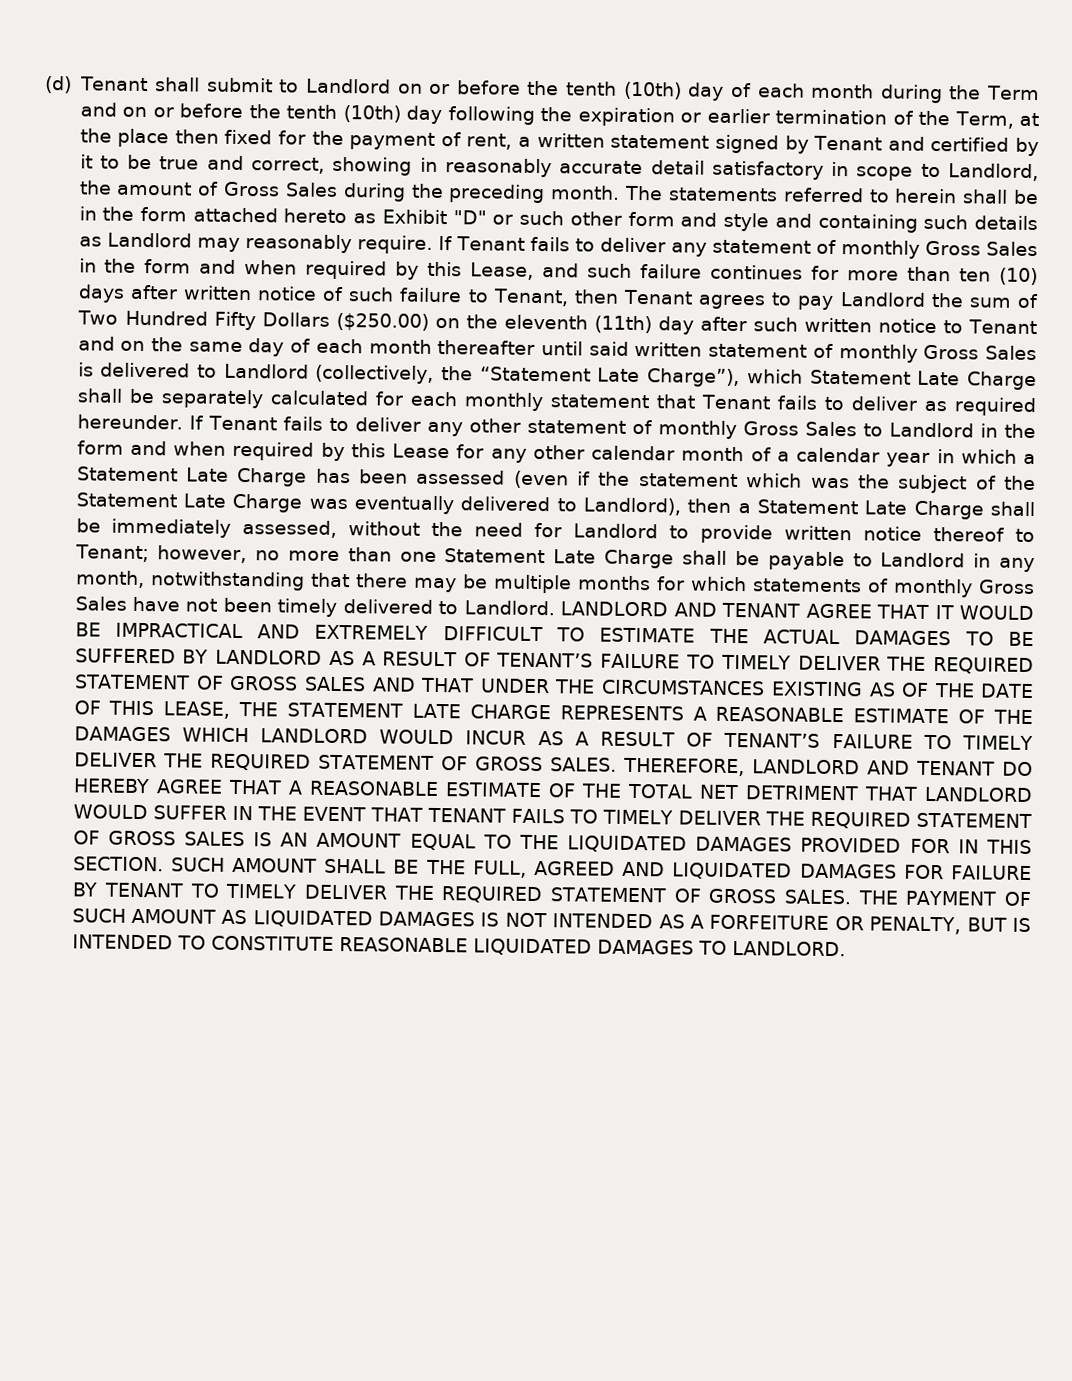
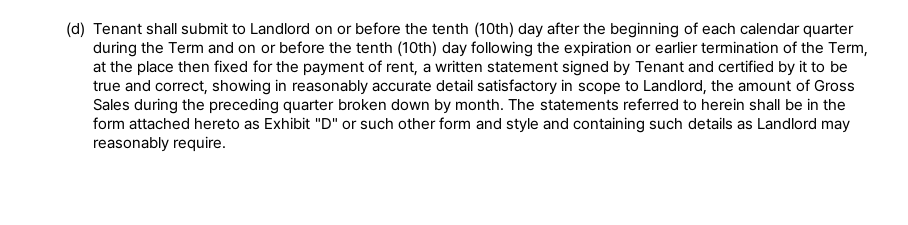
- (d) Tenant shall submit to Landlord on or before the tenth (10th) day of each month during the Term and on or before the tenth (10th) day following the expiration or earlier termination of the Term, at the place then fixed for the payment of rent, a written statement signed by Tenant and certified by it to be true and correct, showing in reasonably accurate detail satisfactory in scope to Landlord, the amount of Gross Sales during the preceding month.
+ (d) Tenant shall submit to Landlord on or before the tenth (10th) day after the beginning of each calendar quarter during the Term and on or before the tenth (10th) day following the expiration or earlier termination of the Term, at the place then fixed for the payment of rent, a written statement signed by Tenant and certified by it to be true and correct, showing in reasonably accurate detail satisfactory in scope to Landlord, the amount of Gross Sales during the preceding quarter broken down by month.
- If Tenant fails to deliver any statement of monthly Gross Sales in the form and when required by this Lease, and such failure continues for more than ten (10) days after written notice of such failure to Tenant, then Tenant agrees to pay Landlord the sum of Two Hundred Fifty Dollars ($250.00) on the eleventh (11th) day after such written notice to Tenant and on the same day of each month thereafter until said written statement of monthly Gross Sales is delivered to Landlord (collectively, the “Statement Late Charge”), which Statement Late Charge shall be separately calculated for each monthly statement that Tenant fails to deliver as required hereunder. If Tenant fails to deliver any other statement of monthly Gross Sales to Landlord in the form and when required by this Lease for any other calendar month of a calendar year in which a Statement Late Charge has been assessed (even if the statement which was the subject of the Statement Late Charge was eventually delivered to Landlord), then a Statement Late Charge shall be immediately assessed, without the need for Landlord to provide written notice thereof to Tenant; however, no more than one Statement Late Charge shall be payable to Landlord in any month, notwithstanding that there may be multiple months for which statements of monthly Gross Sales have not been timely delivered to Landlord. LANDLORD AND TENANT AGREE THAT IT WOULD BE IMPRACTICAL AND EXTREMELY DIFFICULT TO ESTIMATE THE ACTUAL DAMAGES TO BE SUFFERED BY LANDLORD AS A RESULT OF TENANT’S FAILURE TO TIMELY DELIVER THE REQUIRED STATEMENT OF GROSS SALES AND THAT UNDER THE CIRCUMSTANCES EXISTING AS OF THE DATE OF THIS LEASE, THE STATEMENT LATE CHARGE REPRESENTS A REASONABLE ESTIMATE OF THE DAMAGES WHICH LANDLORD WOULD INCUR AS A RESULT OF TENANT’S FAILURE TO TIMELY DELIVER THE REQUIRED STATEMENT OF GROSS SALES. THEREFORE, LANDLORD AND TENANT DO HEREBY AGREE THAT A REASONABLE ESTIMATE OF THE TOTAL NET DETRIMENT THAT LANDLORD WOULD SUFFER IN THE EVENT THAT TENANT FAILS TO TIMELY DELIVER THE REQUIRED STATEMENT OF GROSS SALES IS AN AMOUNT EQUAL TO THE LIQUIDATED DAMAGES PROVIDED FOR IN THIS SECTION. SUCH AMOUNT SHALL BE THE FULL, AGREED AND LIQUIDATED DAMAGES FOR FAILURE BY TENANT TO TIMELY DELIVER THE REQUIRED STATEMENT OF GROSS SALES. THE PAYMENT OF SUCH AMOUNT AS LIQUIDATED DAMAGES IS NOT INTENDED AS A FORFEITURE OR PENALTY, BUT IS INTENDED TO CONSTITUTE REASONABLE LIQUIDATED DAMAGES TO LANDLORD.

